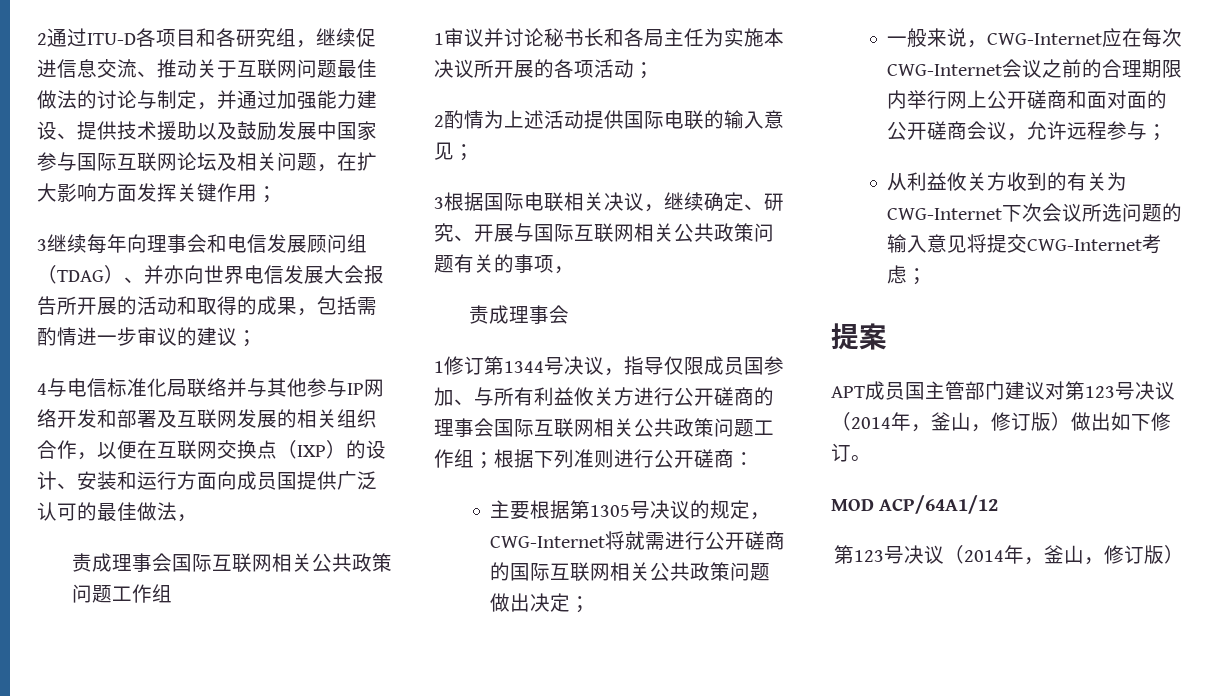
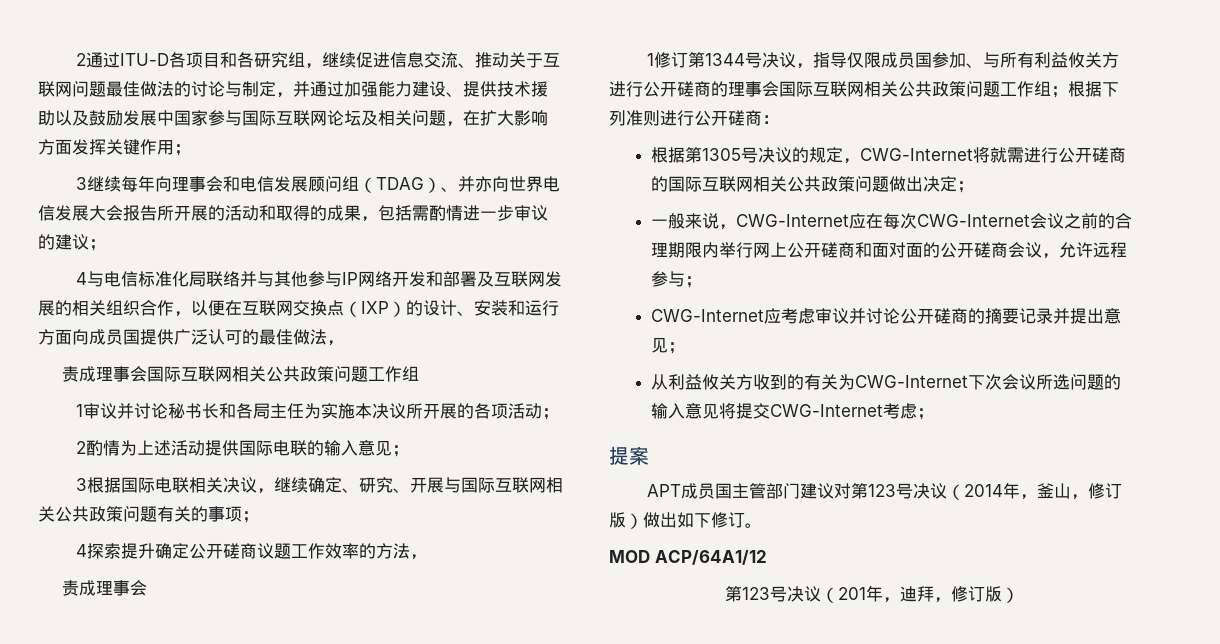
- 3根据国际电联相关决议，继续确定、研究、开展与国际互联网相关公共政策问题有关的事项，
+ 3根据国际电联相关决议，继续确定、研究、开展与国际互联网相关公共政策问题有关的事项；
+ 4探索提升确定公开磋商议题工作效率的方法，
- 主要根据第1305号决议的规定，CWG-Internet将就需进行公开磋商的国际互联网相关公共政策问题做出决定；
+ 根据第1305号决议的规定，CWG-Internet将就需进行公开磋商的国际互联网相关公共政策问题做出决定；
+ CWG-Internet应考虑审议并讨论公开磋商的摘要记录并提出意见；
  MOD ACP/64A1/12
- 第123号决议（2014年，釜山，修订版）
+ 第123号决议（201年，迪拜，修订版）

